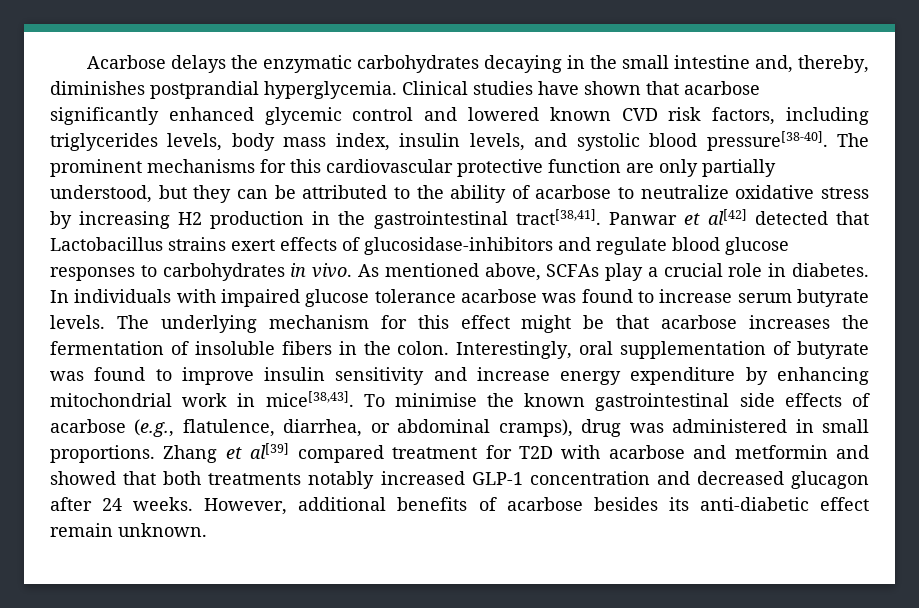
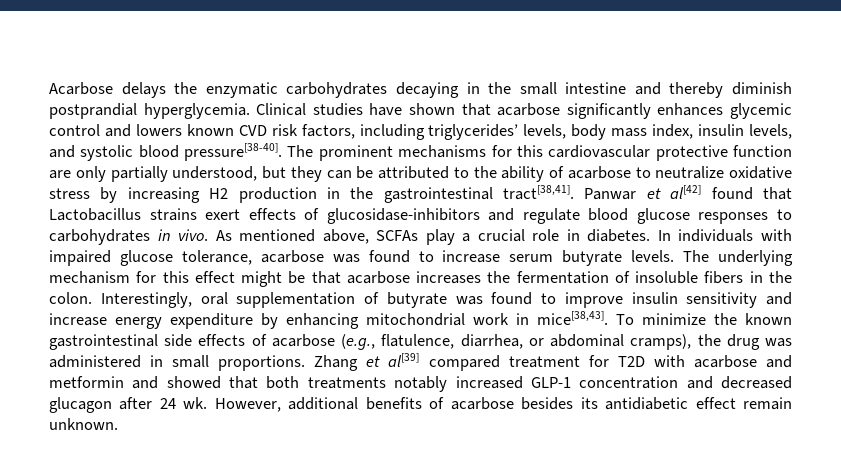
- Acarbose delays the enzymatic carbohydrates decaying in the small intestine and, thereby, diminishes postprandial hyperglycemia.
+ Acarbose delays the enzymatic carbohydrates decaying in the small intestine and thereby diminish postprandial hyperglycemia.
- Clinical studies have shown that acarbose significantly enhanced glycemic control and lowered known CVD risk factors, including triglycerides levels, body mass index, insulin levels, and systolic blood pressure[38-40].
+ Clinical studies have shown that acarbose significantly enhances glycemic control and lowers known CVD risk factors, including triglycerides’ levels, body mass index, insulin levels, and systolic blood pressure[38-40].
- Panwar et al[42] detected that Lactobacillus strains exert effects of glucosidase-inhibitors and regulate blood glucose responses to carbohydrates in vivo.
+ Panwar et al[42] found that Lactobacillus strains exert effects of glucosidase-inhibitors and regulate blood glucose responses to carbohydrates in vivo.
- In individuals with impaired glucose tolerance acarbose was found to increase serum butyrate levels.
+ In individuals with impaired glucose tolerance, acarbose was found to increase serum butyrate levels.
- To minimise the known gastrointestinal side effects of acarbose (e.g., flatulence, diarrhea, or abdominal cramps), drug was administered in small proportions.
+ To minimize the known gastrointestinal side effects of acarbose (e.g., flatulence, diarrhea, or abdominal cramps), the drug was administered in small proportions.
- Zhang et al[39] compared treatment for T2D with acarbose and metformin and showed that both treatments notably increased GLP-1 concentration and decreased glucagon after 24 weeks.
+ Zhang et al[39] compared treatment for T2D with acarbose and metformin and showed that both treatments notably increased GLP-1 concentration and decreased glucagon after 24 wk.
- However, additional benefits of acarbose besides its anti-diabetic effect remain unknown.
+ However, additional benefits of acarbose besides its antidiabetic effect remain unknown.

